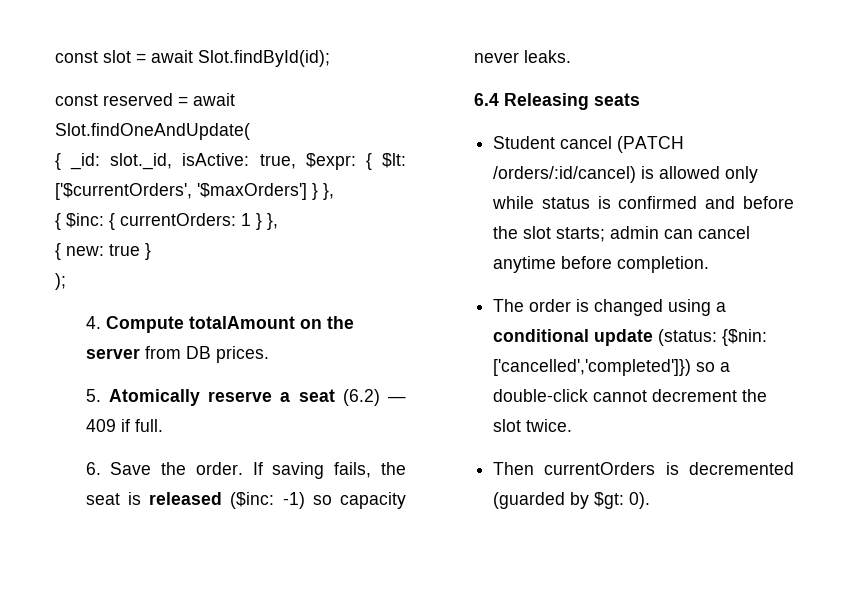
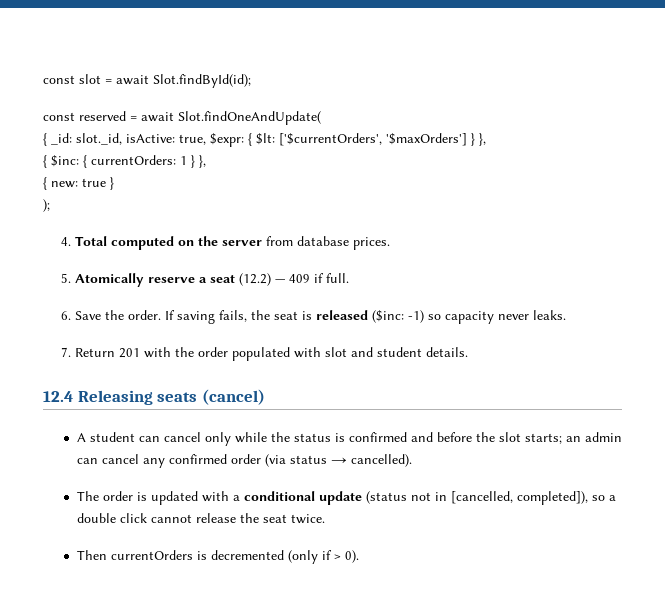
- 4. Compute totalAmount on the server from DB prices.
+ 4. Total computed on the server from database prices.
- 5. Atomically reserve a seat (6.2) — 409 if full.
+ 5. Atomically reserve a seat (12.2) — 409 if full.
- 6.4 Releasing seats
- Student cancel (PATCH /orders/:id/cancel) is allowed only while status is confirmed and before the slot starts; admin can cancel anytime before completion.
+ 7. Return 201 with the order populated with slot and student details.
+ 12.4 Releasing seats (cancel)
+ A student can cancel only while the status is confirmed and before the slot starts; an admin can cancel any confirmed order (via status → cancelled).
- The order is changed using a conditional update (status: {$nin: ['cancelled','completed']}) so a double-click cannot decrement the slot twice.
+ The order is updated with a conditional update (status not in [cancelled, completed]), so a double click cannot release the seat twice.
- Then currentOrders is decremented (guarded by $gt: 0).
+ Then currentOrders is decremented (only if > 0).

